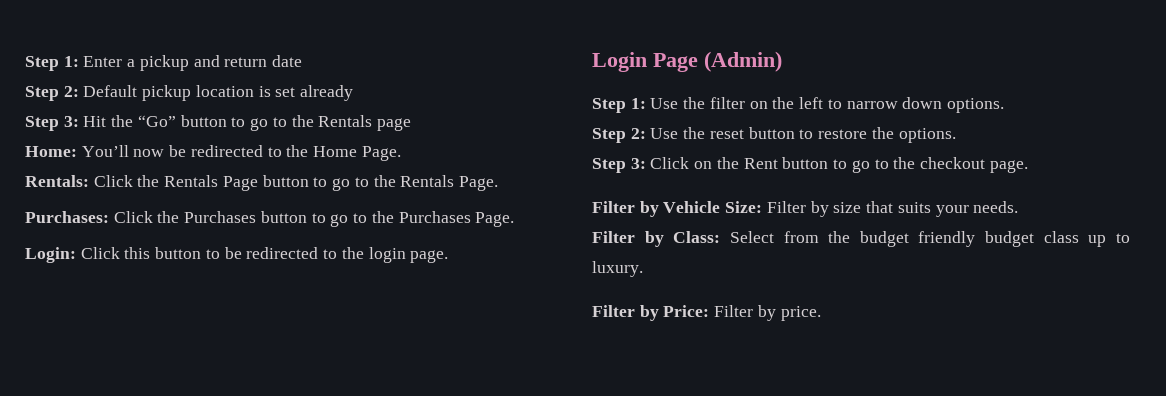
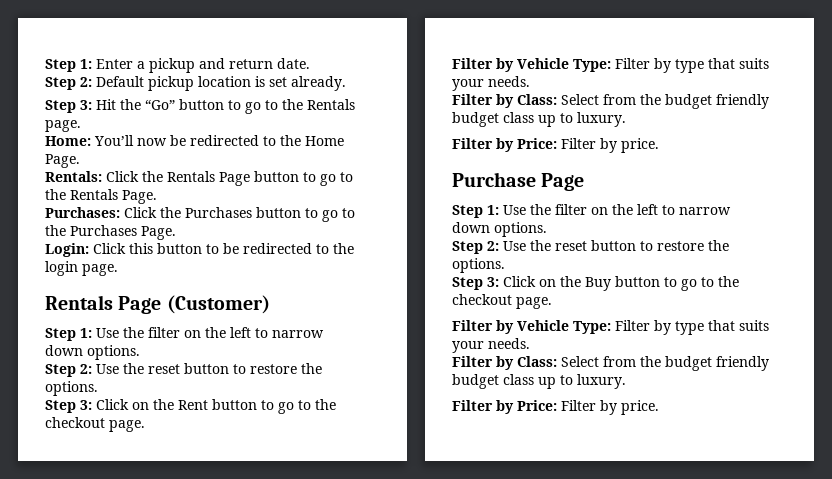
- Step 1: Enter a pickup and return date
+ Step 1: Enter a pickup and return date.
- Step 2: Default pickup location is set already
+ Step 2: Default pickup location is set already.
- Step 3: Hit the “Go” button to go to the Rentals page
+ Step 3: Hit the “Go” button to go to the Rentals page.
- Login Page (Admin)
+ Rentals Page (Customer)
  Step 3: Click on the Rent button to go to the checkout page.
- Filter by Vehicle Size: Filter by size that suits your needs.
+ Filter by Vehicle Type: Filter by type that suits your needs.
+ Purchase Page
+ Step 1: Use the filter on the left to narrow down options.
+ Step 2: Use the reset button to restore the options.
+ Step 3: Click on the Buy button to go to the checkout page.
+ Filter by Vehicle Type: Filter by type that suits your needs.
+ Filter by Class: Select from the budget friendly budget class up to luxury.
+ Filter by Price: Filter by price.

